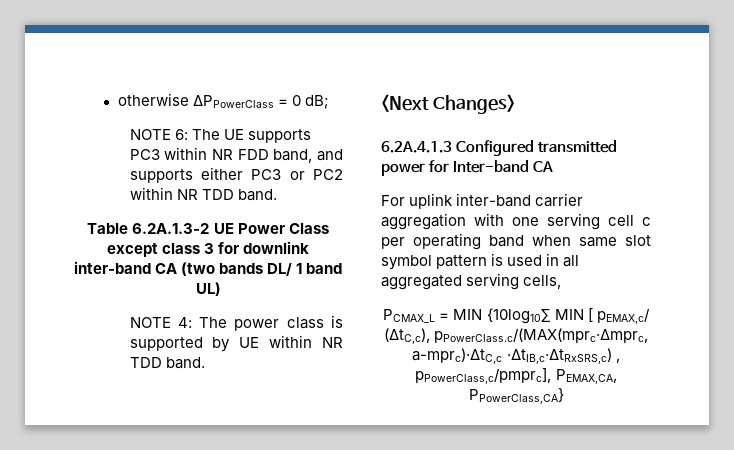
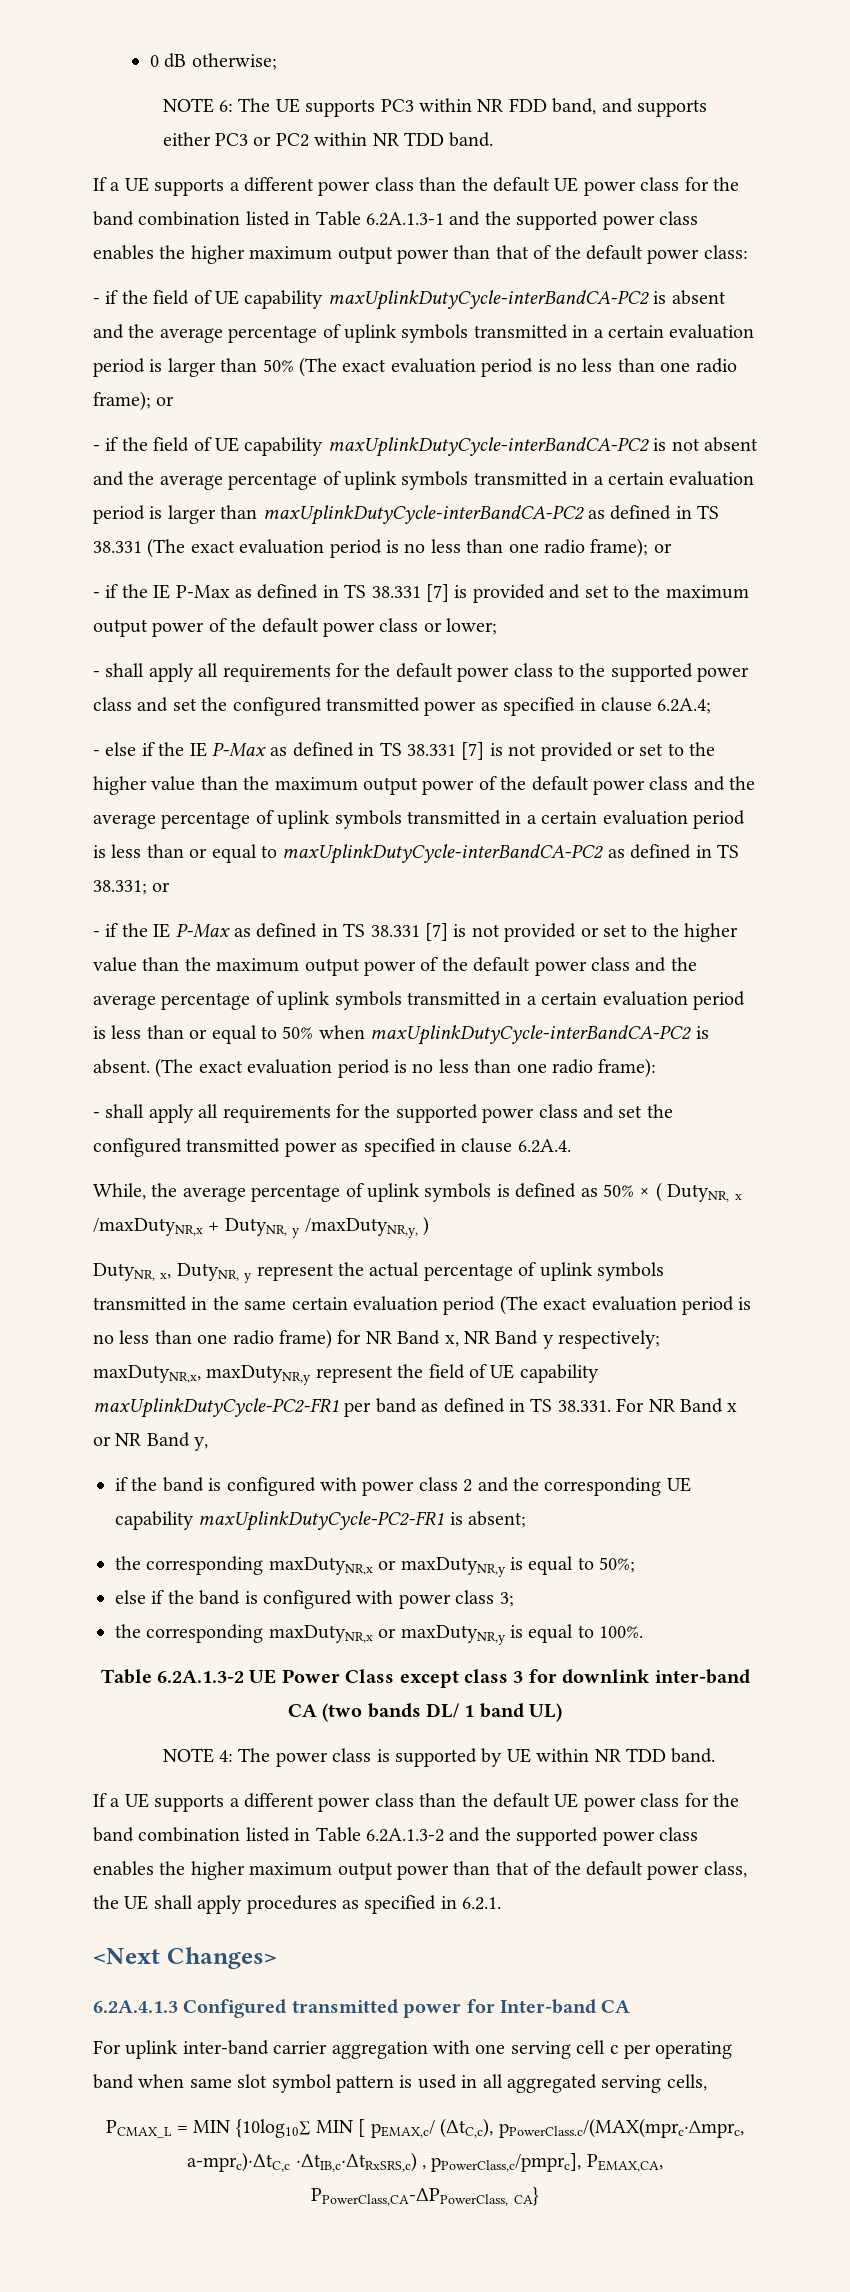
- otherwise ΔPPowerClass = 0 dB;
+ 0 dB otherwise;
+ If a UE supports a different power class than the default UE power class for the band combination listed in Table 6.2A.1.3-1 and the supported power class enables the higher maximum output power than that of the default power class:
+ - if the field of UE capability maxUplinkDutyCycle-interBandCA-PC2 is absent and the average percentage of uplink symbols transmitted in a certain evaluation period is larger than 50% (The exact evaluation period is no less than one radio frame); or
+ - if the field of UE capability maxUplinkDutyCycle-interBandCA-PC2 is not absent and the average percentage of uplink symbols transmitted in a certain evaluation period is larger than maxUplinkDutyCycle-interBandCA-PC2 as defined in TS 38.331 (The exact evaluation period is no less than one radio frame); or
+ - if the IE P-Max as defined in TS 38.331 [7] is provided and set to the maximum output power of the default power class or lower;
+ - shall apply all requirements for the default power class to the supported power class and set the configured transmitted power as specified in clause 6.2A.4;
+ - else if the IE P-Max as defined in TS 38.331 [7] is not provided or set to the higher value than the maximum output power of the default power class and the average percentage of uplink symbols transmitted in a certain evaluation period is less than or equal to maxUplinkDutyCycle-interBandCA-PC2 as defined in TS 38.331; or
+ - if the IE P-Max as defined in TS 38.331 [7] is not provided or set to the higher value than the maximum output power of the default power class and the average percentage of uplink symbols transmitted in a certain evaluation period is less than or equal to 50% when maxUplinkDutyCycle-interBandCA-PC2 is absent. (The exact evaluation period is no less than one radio frame):
+ - shall apply all requirements for the supported power class and set the configured transmitted power as specified in clause 6.2A.4.
+ While, the average percentage of uplink symbols is defined as 50% × ( DutyNR, x /maxDutyNR,x + DutyNR, y /maxDutyNR,y, )
+ DutyNR, x, DutyNR, y represent the actual percentage of uplink symbols transmitted in the same certain evaluation period (The exact evaluation period is no less than one radio frame) for NR Band x, NR Band y respectively; maxDutyNR,x, maxDutyNR,y represent the field of UE capability maxUplinkDutyCycle-PC2-FR1 per band as defined in TS 38.331. For NR Band x or NR Band y,
+ if the band is configured with power class 2 and the corresponding UE capability maxUplinkDutyCycle-PC2-FR1 is absent;
+ the corresponding maxDutyNR,x or maxDutyNR,y is equal to 50%;
+ else if the band is configured with power class 3;
+ the corresponding maxDutyNR,x or maxDutyNR,y is equal to 100%.
+ If a UE supports a different power class than the default UE power class for the band combination listed in Table 6.2A.1.3-2 and the supported power class enables the higher maximum output power than that of the default power class, the UE shall apply procedures as specified in 6.2.1.
- PCMAX_L = MIN {10log10∑ MIN [ pEMAX,c/ (ΔtC,c), pPowerClass.c/(MAX(mprc·∆mprc, a-mprc)·ΔtC,c ·ΔtIB,c·ΔtRxSRS,c) , pPowerClass,c/pmprc], PEMAX,CA, PPowerClass,CA}
+ PCMAX_L = MIN {10log10∑ MIN [ pEMAX,c/ (ΔtC,c), pPowerClass.c/(MAX(mprc·∆mprc, a-mprc)·ΔtC,c ·ΔtIB,c·ΔtRxSRS,c) , pPowerClass,c/pmprc], PEMAX,CA, PPowerClass,CA-ΔPPowerClass, CA}

